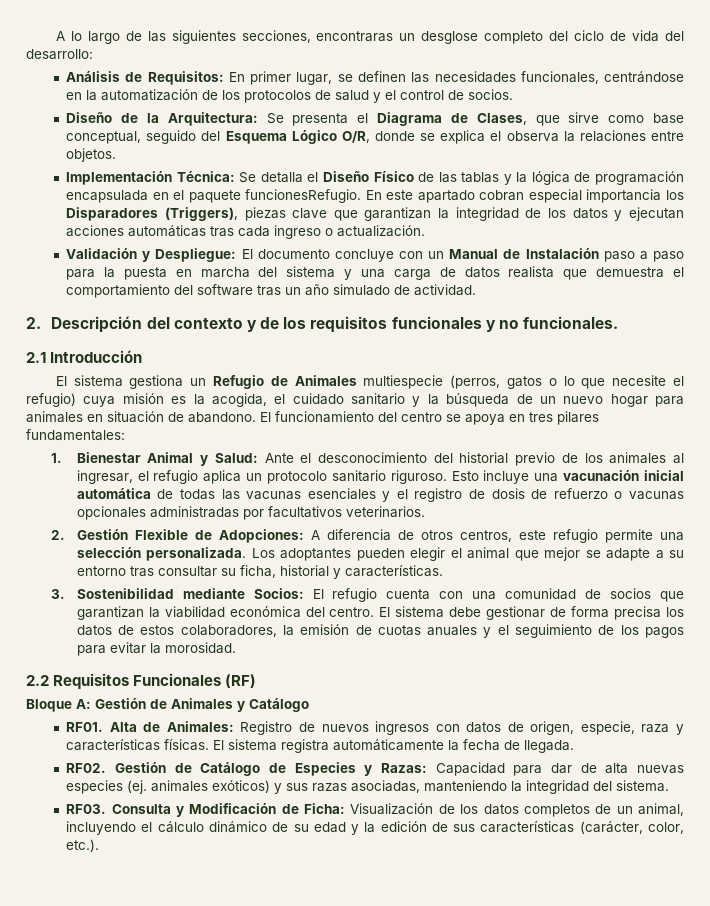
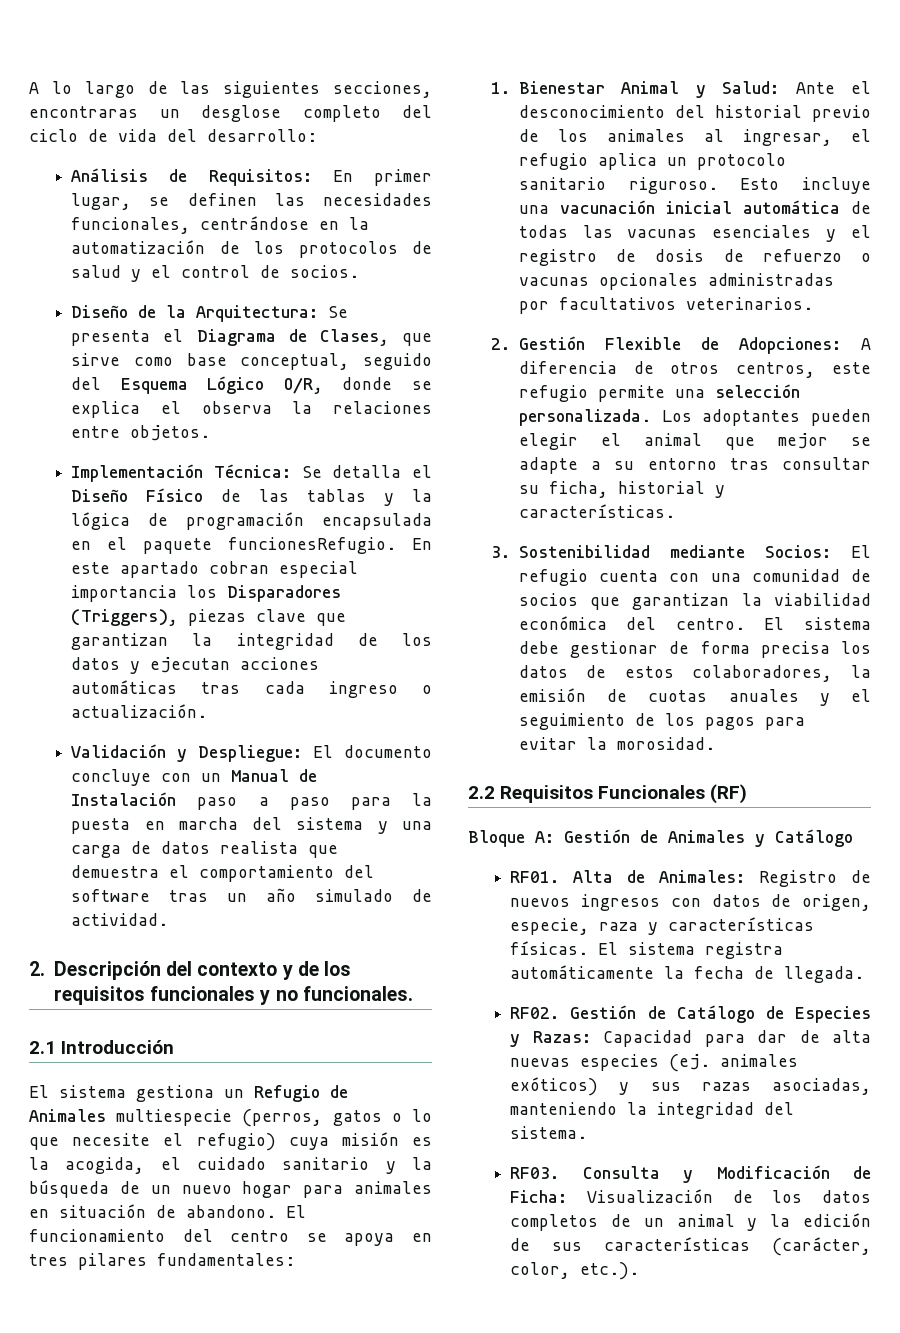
- Consulta y Modificación de Ficha: Visualización de los datos completos de un animal, incluyendo el cálculo dinámico de su edad y la edición de sus características (carácter, color, etc.).
+ Consulta y Modificación de Ficha: Visualización de los datos completos de un animal y la edición de sus características (carácter, color, etc.).

